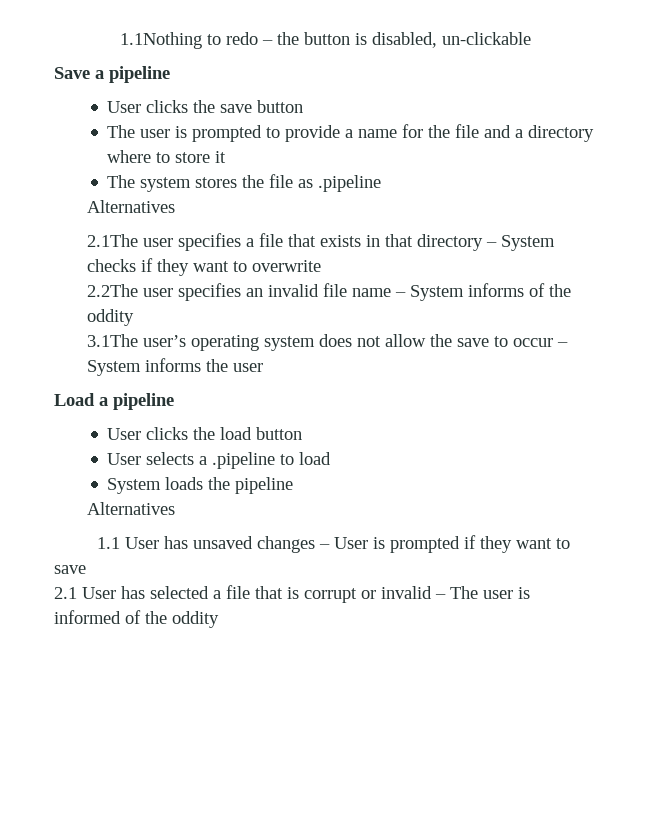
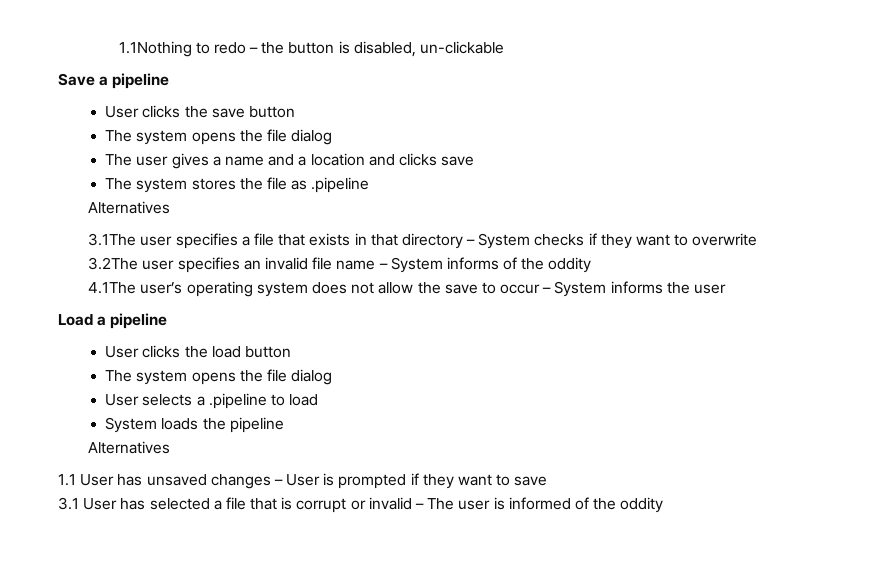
  User clicks the save button
- The user is prompted to provide a name for the file and a directory where to store it
+ The system opens the file dialog
+ The user gives a name and a location and clicks save
- 2.1The user specifies a file that exists in that directory – System checks if they want to overwrite
+ 3.1The user specifies a file that exists in that directory – System checks if they want to overwrite
- 2.2The user specifies an invalid file name – System informs of the oddity
+ 3.2The user specifies an invalid file name – System informs of the oddity
- 3.1The user’s operating system does not allow the save to occur – System informs the user
+ 4.1The user’s operating system does not allow the save to occur – System informs the user
  User clicks the load button
+ The system opens the file dialog
- 2.1 User has selected a file that is corrupt or invalid – The user is informed of the oddity
+ 3.1 User has selected a file that is corrupt or invalid – The user is informed of the oddity

